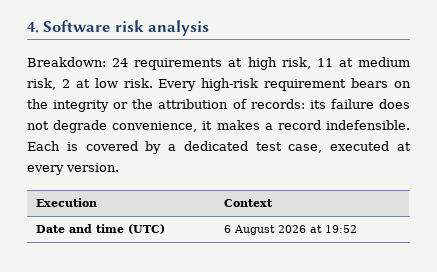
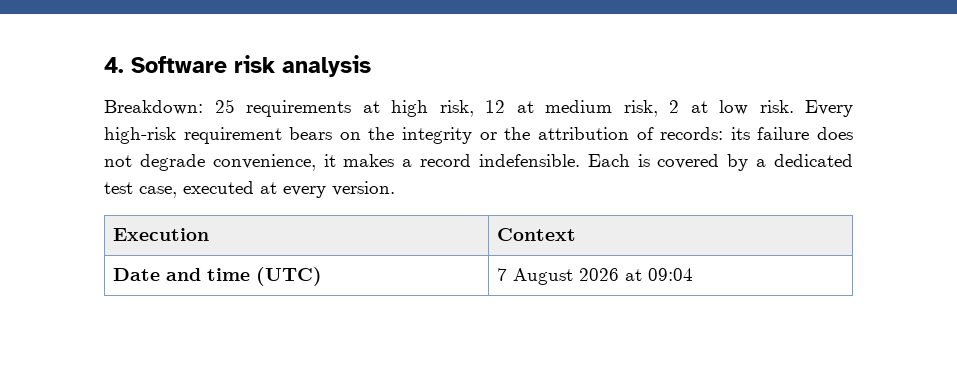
- Breakdown: 24 requirements at high risk, 11 at medium risk, 2 at low risk.
+ Breakdown: 25 requirements at high risk, 12 at medium risk, 2 at low risk.
- Date and time (UTC) | 6 August 2026 at 19:52
+ Date and time (UTC) | 7 August 2026 at 09:04

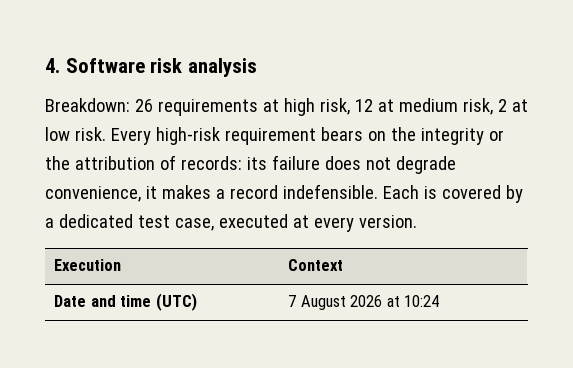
- Breakdown: 25 requirements at high risk, 12 at medium risk, 2 at low risk.
+ Breakdown: 26 requirements at high risk, 12 at medium risk, 2 at low risk.
- Date and time (UTC) | 7 August 2026 at 09:04
+ Date and time (UTC) | 7 August 2026 at 10:24

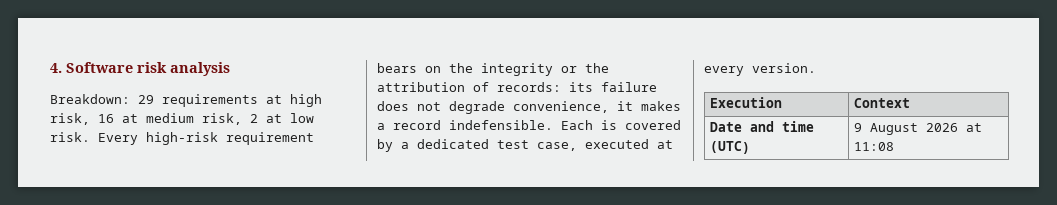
- Breakdown: 26 requirements at high risk, 12 at medium risk, 2 at low risk.
+ Breakdown: 29 requirements at high risk, 16 at medium risk, 2 at low risk.
- Date and time (UTC) | 7 August 2026 at 10:24
+ Date and time (UTC) | 9 August 2026 at 11:08

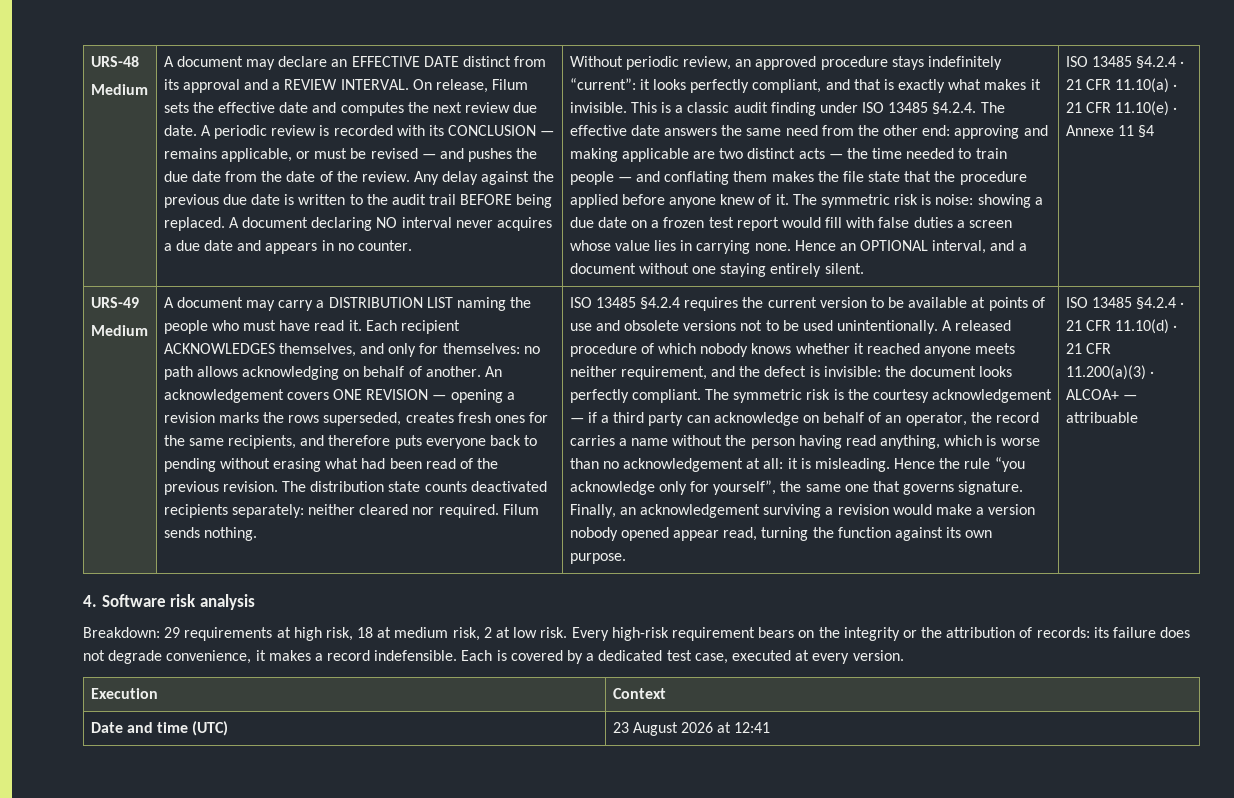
+ URS-48
+ Medium | A document may declare an EFFECTIVE DATE distinct from its approval and a REVIEW INTERVAL. On release, Filum sets the effective date and computes the next review due date. A periodic review is recorded with its CONCLUSION — remains applicable, or must be revised — and pushes the due date from the date of the review. Any delay against the previous due date is written to the audit trail BEFORE being replaced. A document declaring NO interval never acquires a due date and appears in no counter. | Without periodic review, an approved procedure stays indefinitely “current”: it looks perfectly compliant, and that is exactly what makes it invisible. This is a classic audit finding under ISO 13485 §4.2.4. The effective date answers the same need from the other end: approving and making applicable are two distinct acts — the time needed to train people — and conflating them makes the file state that the procedure applied before anyone knew of it. The symmetric risk is noise: showing a due date on a frozen test report would fill with false duties a screen whose value lies in carrying none. Hence an OPTIONAL interval, and a document without one staying entirely silent. | ISO 13485 §4.2.4 · 21 CFR 11.10(a) · 21 CFR 11.10(e) · Annexe 11 §4
+ URS-49
+ Medium | A document may carry a DISTRIBUTION LIST naming the people who must have read it. Each recipient ACKNOWLEDGES themselves, and only for themselves: no path allows acknowledging on behalf of another. An acknowledgement covers ONE REVISION — opening a revision marks the rows superseded, creates fresh ones for the same recipients, and therefore puts everyone back to pending without erasing what had been read of the previous revision. The distribution state counts deactivated recipients separately: neither cleared nor required. Filum sends nothing. | ISO 13485 §4.2.4 requires the current version to be available at points of use and obsolete versions not to be used unintentionally. A released procedure of which nobody knows whether it reached anyone meets neither requirement, and the defect is invisible: the document looks perfectly compliant. The symmetric risk is the courtesy acknowledgement — if a third party can acknowledge on behalf of an operator, the record carries a name without the person having read anything, which is worse than no acknowledgement at all: it is misleading. Hence the rule “you acknowledge only for yourself”, the same one that governs signature. Finally, an acknowledgement surviving a revision would make a version nobody opened appear read, turning the function against its own purpose. | ISO 13485 §4.2.4 · 21 CFR 11.10(d) · 21 CFR 11.200(a)(3) · ALCOA+ — attribuable
- Breakdown: 29 requirements at high risk, 16 at medium risk, 2 at low risk.
+ Breakdown: 29 requirements at high risk, 18 at medium risk, 2 at low risk.
- Date and time (UTC) | 9 August 2026 at 11:08
+ Date and time (UTC) | 23 August 2026 at 12:41

